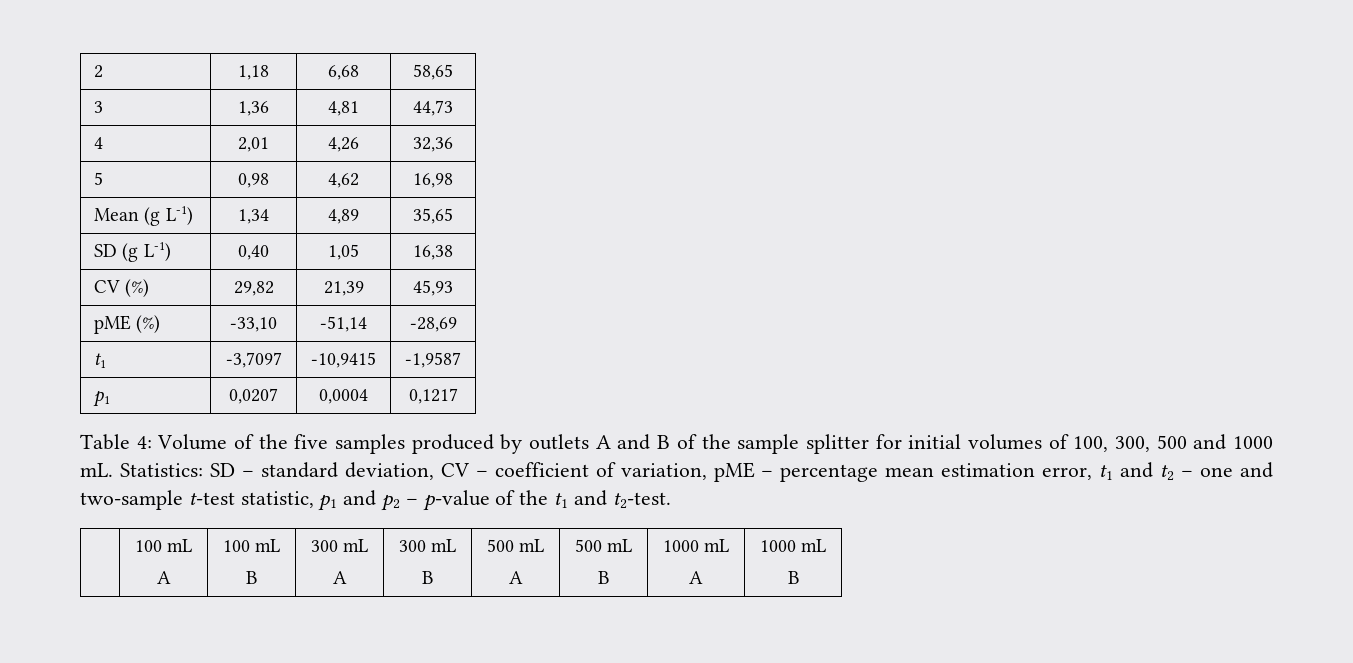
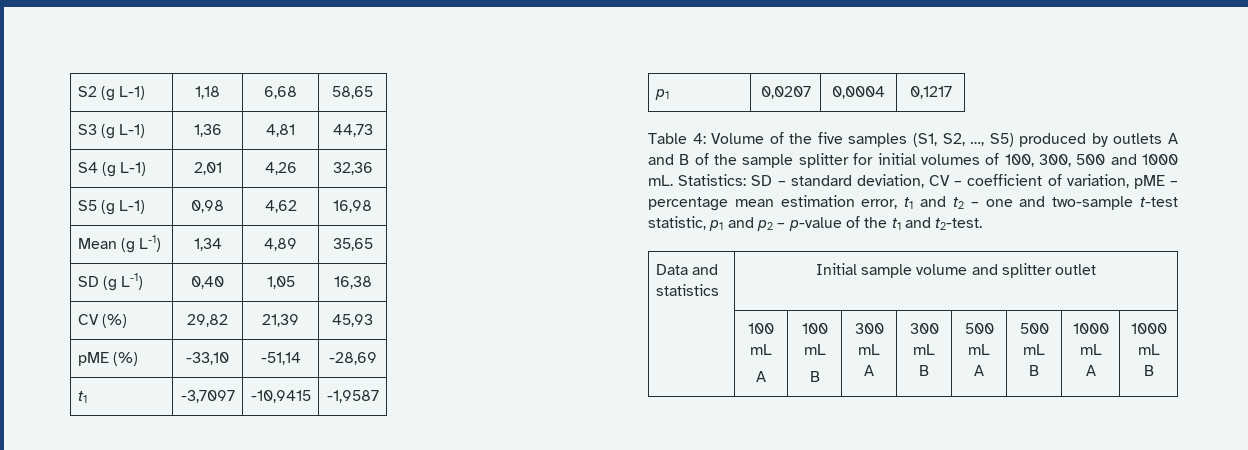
- 2 | 1,18 | 6,68 | 58,65
+ S2 (g L-1) | 1,18 | 6,68 | 58,65
- 3 | 1,36 | 4,81 | 44,73
+ S3 (g L-1) | 1,36 | 4,81 | 44,73
- 4 | 2,01 | 4,26 | 32,36
+ S4 (g L-1) | 2,01 | 4,26 | 32,36
- 5 | 0,98 | 4,62 | 16,98
+ S5 (g L-1) | 0,98 | 4,62 | 16,98
- Table 4: Volume of the five samples produced by outlets A and B of the sample splitter for initial volumes of 100, 300, 500 and 1000 mL.
+ Table 4: Volume of the five samples (S1, S2, …, S5) produced by outlets A and B of the sample splitter for initial volumes of 100, 300, 500 and 1000 mL.
+ Data and statistics | Initial sample volume and splitter outlet

